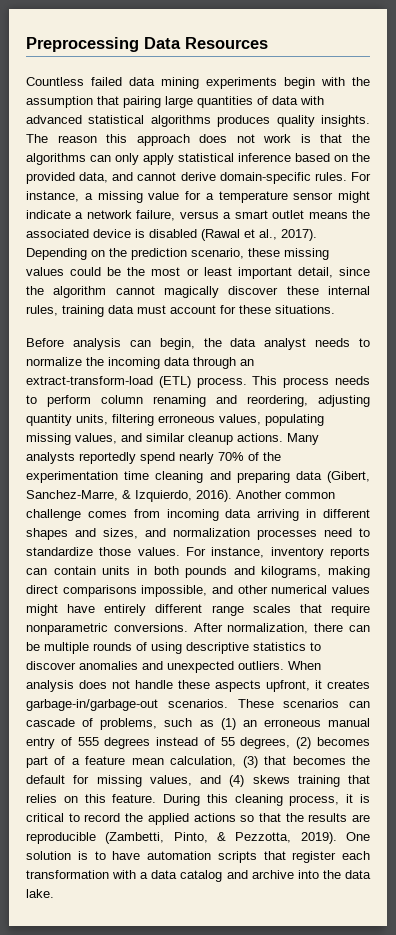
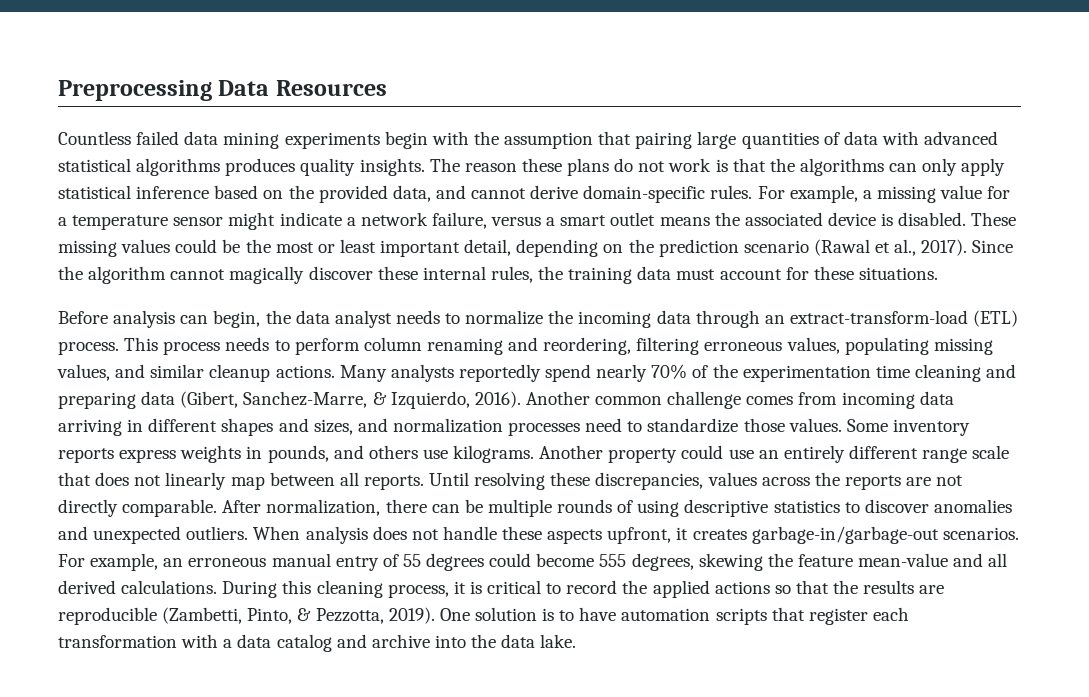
- The reason this approach does not work is that the algorithms can only apply statistical inference based on the provided data, and cannot derive domain-specific rules.
+ The reason these plans do not work is that the algorithms can only apply statistical inference based on the provided data, and cannot derive domain-specific rules.
- For instance, a missing value for a temperature sensor might indicate a network failure, versus a smart outlet means the associated device is disabled (Rawal et al., 2017). Depending on the prediction scenario, these missing values could be the most or least important detail, since the algorithm cannot magically discover these internal rules, training data must account for these situations.
+ For example, a missing value for a temperature sensor might indicate a network failure, versus a smart outlet means the associated device is disabled. These missing values could be the most or least important detail, depending on the prediction scenario (Rawal et al., 2017). Since the algorithm cannot magically discover these internal rules, the training data must account for these situations.
- This process needs to perform column renaming and reordering, adjusting quantity units, filtering erroneous values, populating missing values, and similar cleanup actions.
+ This process needs to perform column renaming and reordering, filtering erroneous values, populating missing values, and similar cleanup actions.
- For instance, inventory reports can contain units in both pounds and kilograms, making direct comparisons impossible, and other numerical values might have entirely different range scales that require nonparametric conversions.
+ Some inventory reports express weights in pounds, and others use kilograms. Another property could use an entirely different range scale that does not linearly map between all reports. Until resolving these discrepancies, values across the reports are not directly comparable.
- These scenarios can cascade of problems, such as (1) an erroneous manual entry of 555 degrees instead of 55 degrees, (2) becomes part of a feature mean calculation, (3) that becomes the default for missing values, and (4) skews training that relies on this feature.
+ For example, an erroneous manual entry of 55 degrees could become 555 degrees, skewing the feature mean-value and all derived calculations.

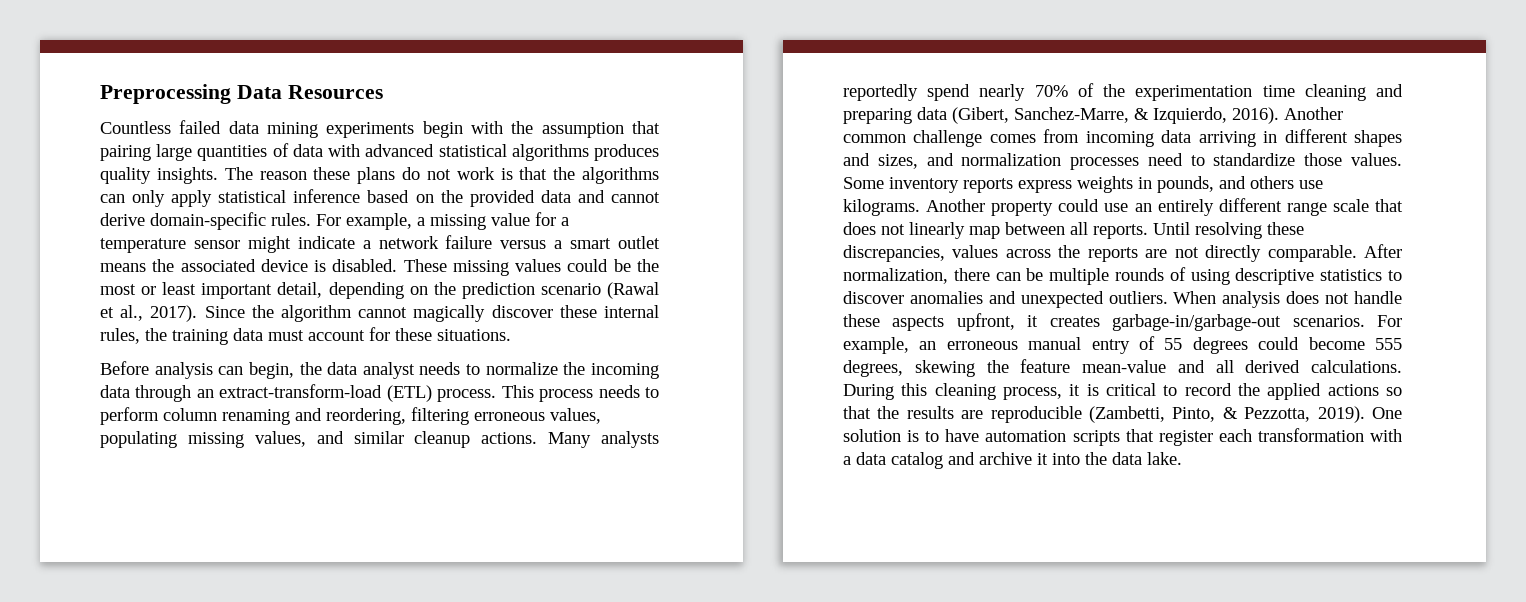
- The reason these plans do not work is that the algorithms can only apply statistical inference based on the provided data, and cannot derive domain-specific rules.
+ The reason these plans do not work is that the algorithms can only apply statistical inference based on the provided data and cannot derive domain-specific rules.
- For example, a missing value for a temperature sensor might indicate a network failure, versus a smart outlet means the associated device is disabled.
+ For example, a missing value for a temperature sensor might indicate a network failure versus a smart outlet means the associated device is disabled.
- One solution is to have automation scripts that register each transformation with a data catalog and archive into the data lake.
+ One solution is to have automation scripts that register each transformation with a data catalog and archive it into the data lake.

